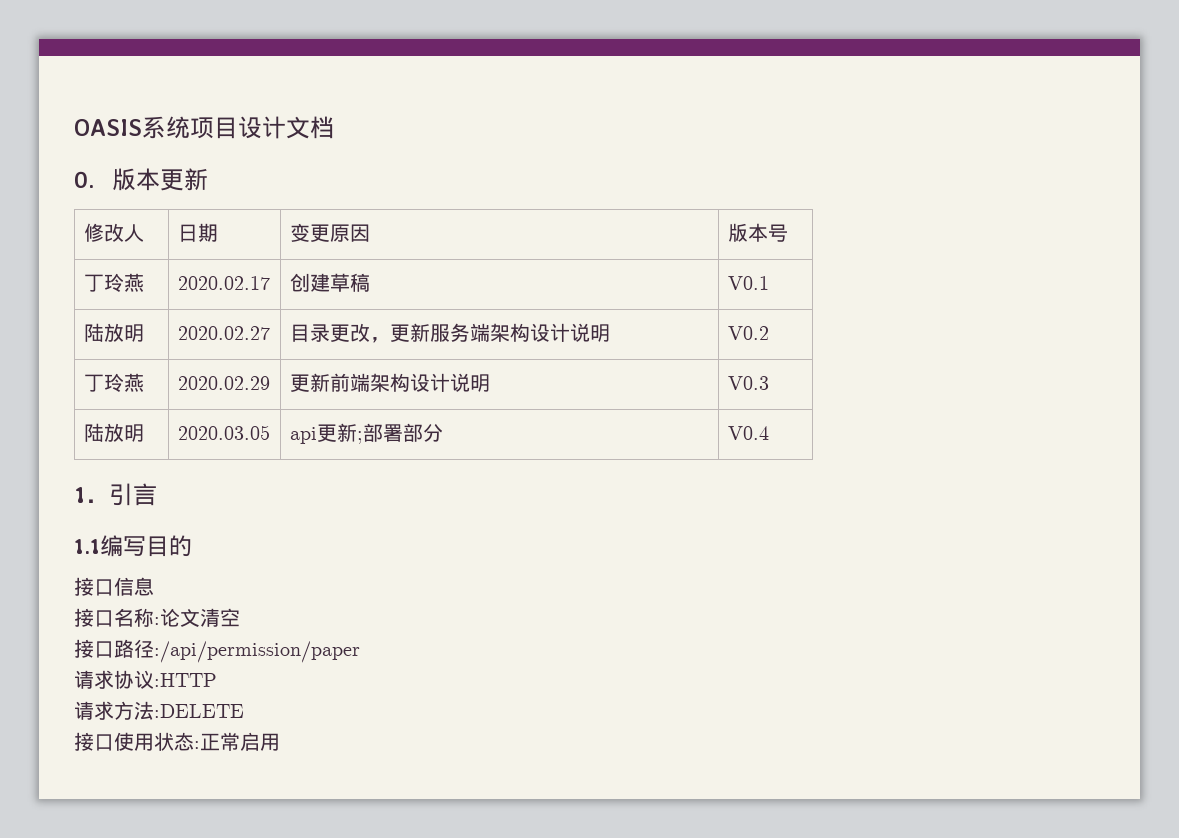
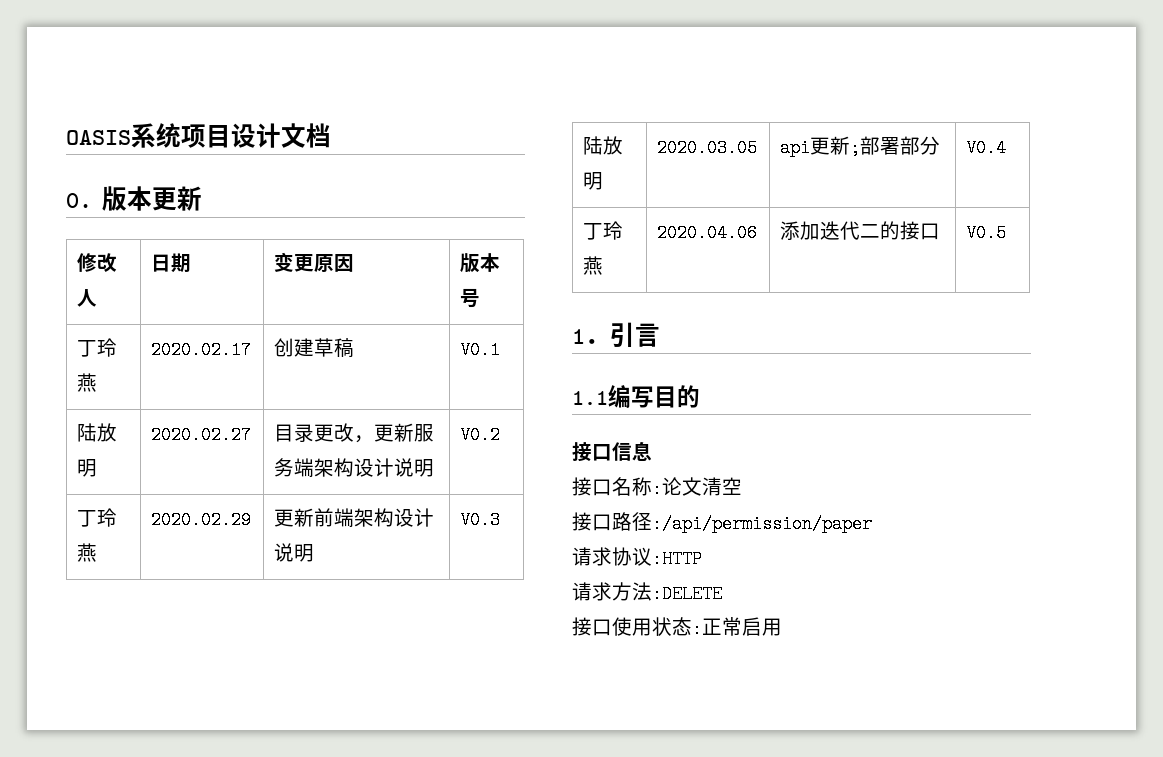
+ 丁玲燕 | 2020.04.06 | 添加迭代二的接口 | V0.5

